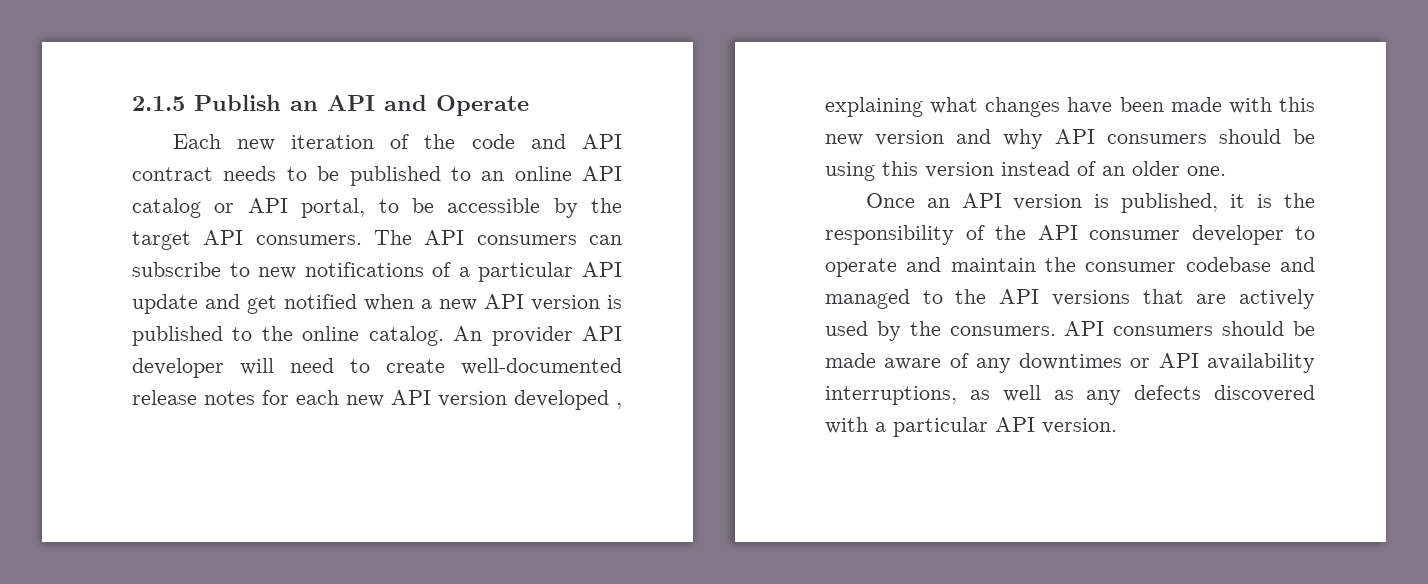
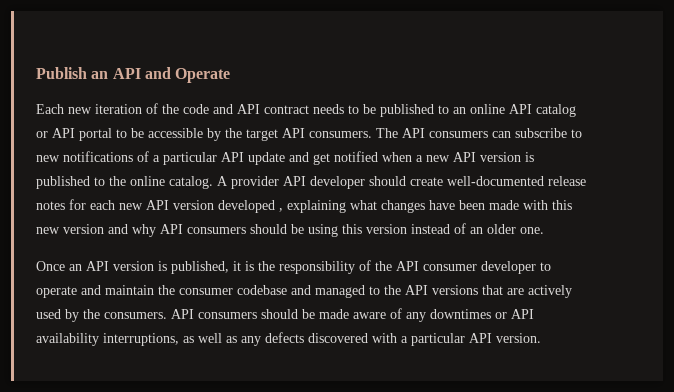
- 2.1.5 Publish an API and Operate
+ Publish an API and Operate
- Each new iteration of the code and API contract needs to be published to an online API catalog or API portal, to be accessible by the target API consumers.
+ Each new iteration of the code and API contract needs to be published to an online API catalog or API portal to be accessible by the target API consumers.
- An provider API developer will need to create well-documented release notes for each new API version developed , explaining what changes have been made with this new version and why API consumers should be using this version instead of an older one.
+ A provider API developer should create well-documented release notes for each new API version developed , explaining what changes have been made with this new version and why API consumers should be using this version instead of an older one.

